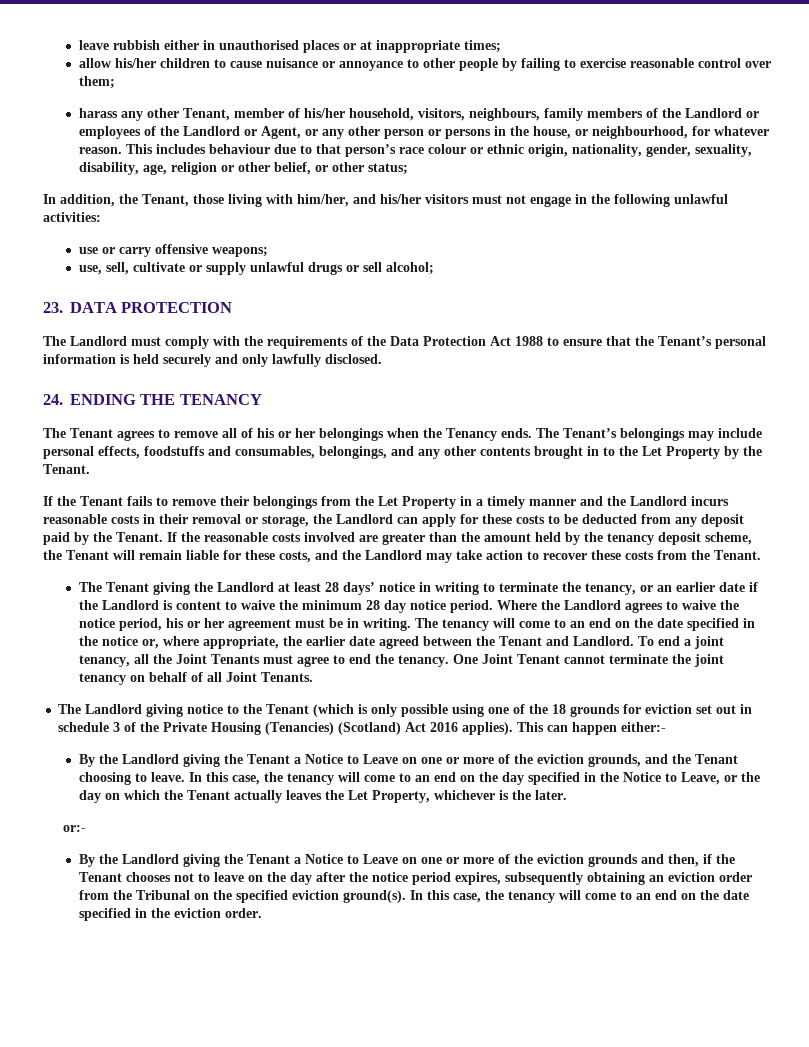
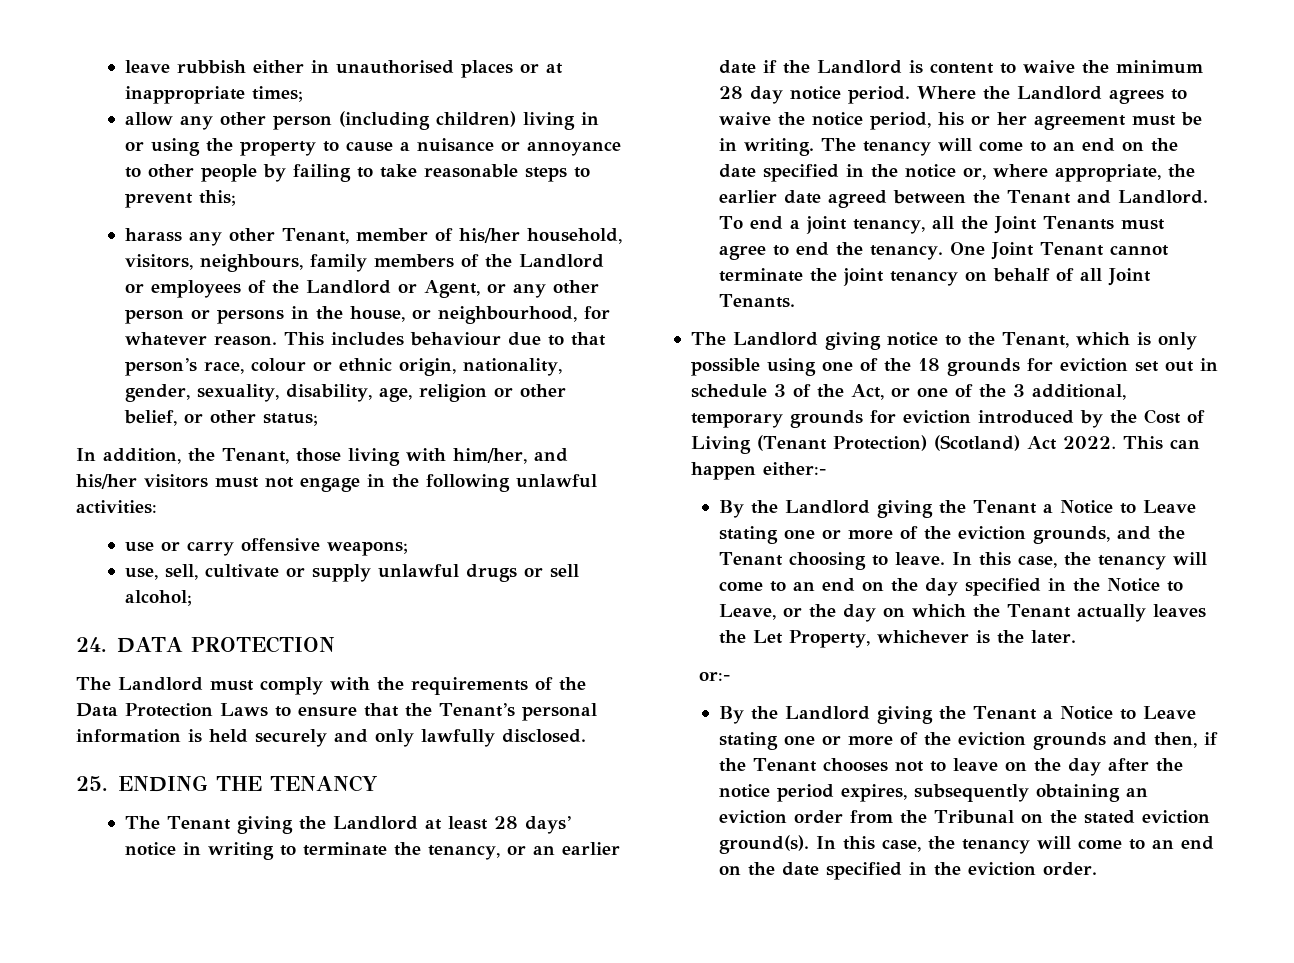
- allow his/her children to cause nuisance or annoyance to other people by failing to exercise reasonable control over them;
+ allow any other person (including children) living in or using the property to cause a nuisance or annoyance to other people by failing to take reasonable steps to prevent this;
- This includes behaviour due to that person’s race colour or ethnic origin, nationality, gender, sexuality, disability, age, religion or other belief, or other status;
+ This includes behaviour due to that person’s race, colour or ethnic origin, nationality, gender, sexuality, disability, age, religion or other belief, or other status;
- 23. DATA PROTECTION
+ 24. DATA PROTECTION
- The Landlord must comply with the requirements of the Data Protection Act 1988 to ensure that the Tenant’s personal information is held securely and only lawfully disclosed.
+ The Landlord must comply with the requirements of the Data Protection Laws to ensure that the Tenant’s personal information is held securely and only lawfully disclosed.
- 24. ENDING THE TENANCY
+ 25. ENDING THE TENANCY
- The Tenant agrees to remove all of his or her belongings when the Tenancy ends. The Tenant’s belongings may include personal effects, foodstuffs and consumables, belongings, and any other contents brought in to the Let Property by the Tenant.
- If the Tenant fails to remove their belongings from the Let Property in a timely manner and the Landlord incurs reasonable costs in their removal or storage, the Landlord can apply for these costs to be deducted from any deposit paid by the Tenant. If the reasonable costs involved are greater than the amount held by the tenancy deposit scheme, the Tenant will remain liable for these costs, and the Landlord may take action to recover these costs from the Tenant.
- The Landlord giving notice to the Tenant (which is only possible using one of the 18 grounds for eviction set out in schedule 3 of the Private Housing (Tenancies) (Scotland) Act 2016 applies).
+ The Landlord giving notice to the Tenant, which is only possible using one of the 18 grounds for eviction set out in schedule 3 of the Act, or one of the 3 additional, temporary grounds for eviction introduced by the Cost of Living (Tenant Protection) (Scotland) Act 2022.
- By the Landlord giving the Tenant a Notice to Leave on one or more of the eviction grounds, and the Tenant choosing to leave.
+ By the Landlord giving the Tenant a Notice to Leave stating one or more of the eviction grounds, and the Tenant choosing to leave.
- By the Landlord giving the Tenant a Notice to Leave on one or more of the eviction grounds and then, if the Tenant chooses not to leave on the day after the notice period expires, subsequently obtaining an eviction order from the Tribunal on the specified eviction ground(s).
+ By the Landlord giving the Tenant a Notice to Leave stating one or more of the eviction grounds and then, if the Tenant chooses not to leave on the day after the notice period expires, subsequently obtaining an eviction order from the Tribunal on the stated eviction ground(s).

